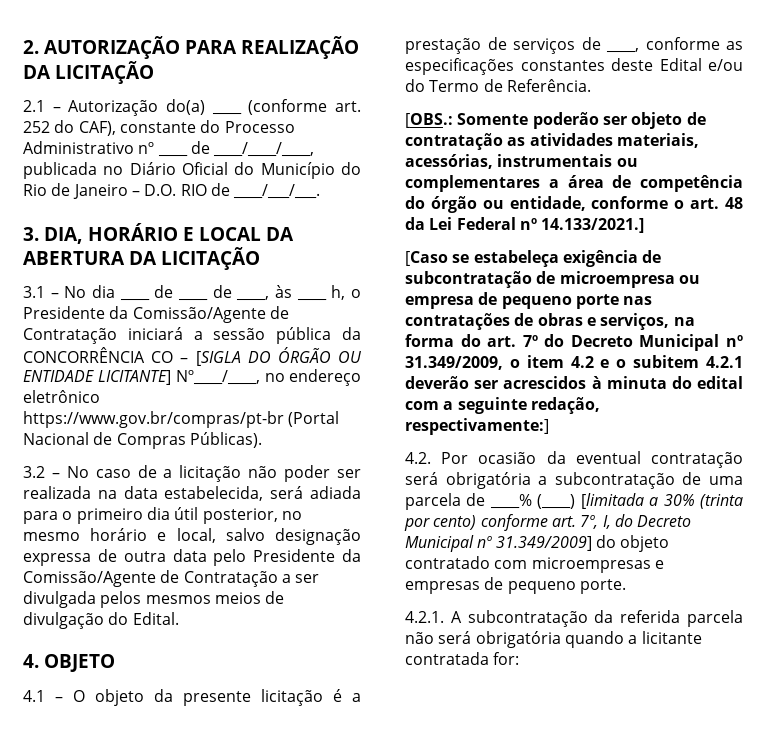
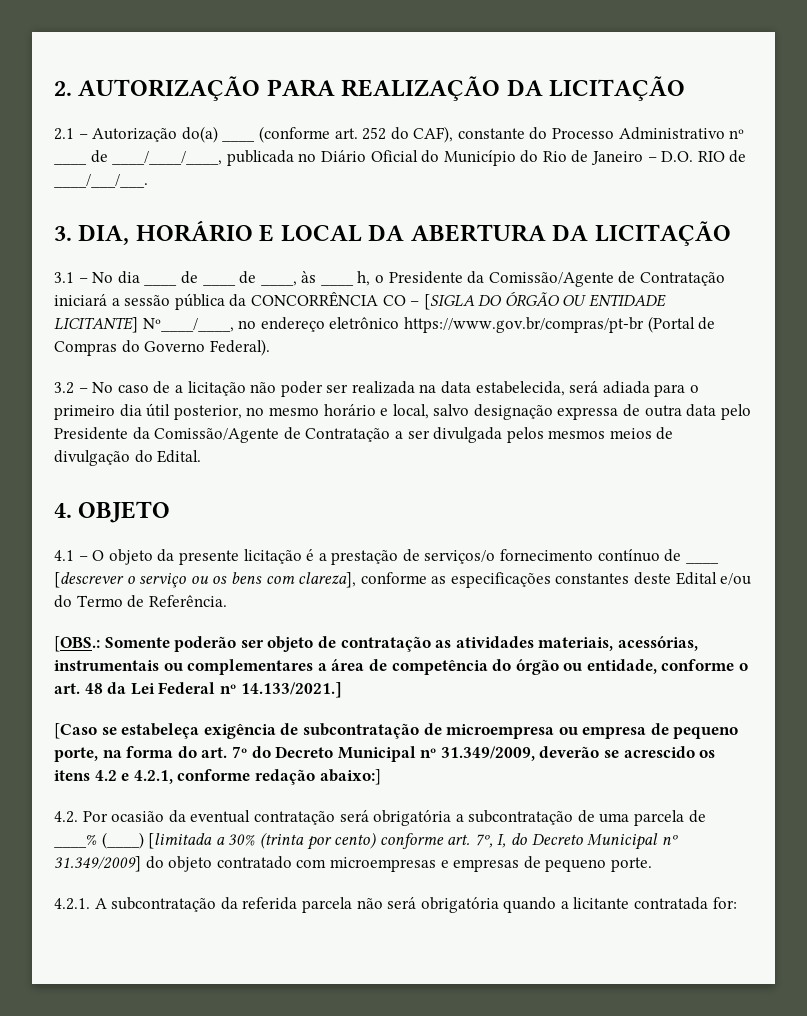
- 3.1 – No dia ____ de ____ de ____, às ____ h, o Presidente da Comissão/Agente de Contratação iniciará a sessão pública da CONCORRÊNCIA CO – [SIGLA DO ÓRGÃO OU ENTIDADE LICITANTE] Nº____/____, no endereço eletrônico https://www.gov.br/compras/pt-br (Portal Nacional de Compras Públicas).
+ 3.1 – No dia ____ de ____ de ____, às ____ h, o Presidente da Comissão/Agente de Contratação iniciará a sessão pública da CONCORRÊNCIA CO – [SIGLA DO ÓRGÃO OU ENTIDADE LICITANTE] Nº____/____, no endereço eletrônico https://www.gov.br/compras/pt-br (Portal de Compras do Governo Federal).
- 4.1 – O objeto da presente licitação é a prestação de serviços de ____, conforme as especificações constantes deste Edital e/ou do Termo de Referência.
+ 4.1 – O objeto da presente licitação é a prestação de serviços/o fornecimento contínuo de ____ [descrever o serviço ou os bens com clareza], conforme as especificações constantes deste Edital e/ou do Termo de Referência.
- [Caso se estabeleça exigência de subcontratação de microempresa ou empresa de pequeno porte nas contratações de obras e serviços, na forma do art. 7º do Decreto Municipal nº 31.349/2009, o item 4.2 e o subitem 4.2.1 deverão ser acrescidos à minuta do edital com a seguinte redação, respectivamente:]
+ [Caso se estabeleça exigência de subcontratação de microempresa ou empresa de pequeno porte, na forma do art. 7º do Decreto Municipal nº 31.349/2009, deverão se acrescido os itens 4.2 e 4.2.1, conforme redação abaixo:]

